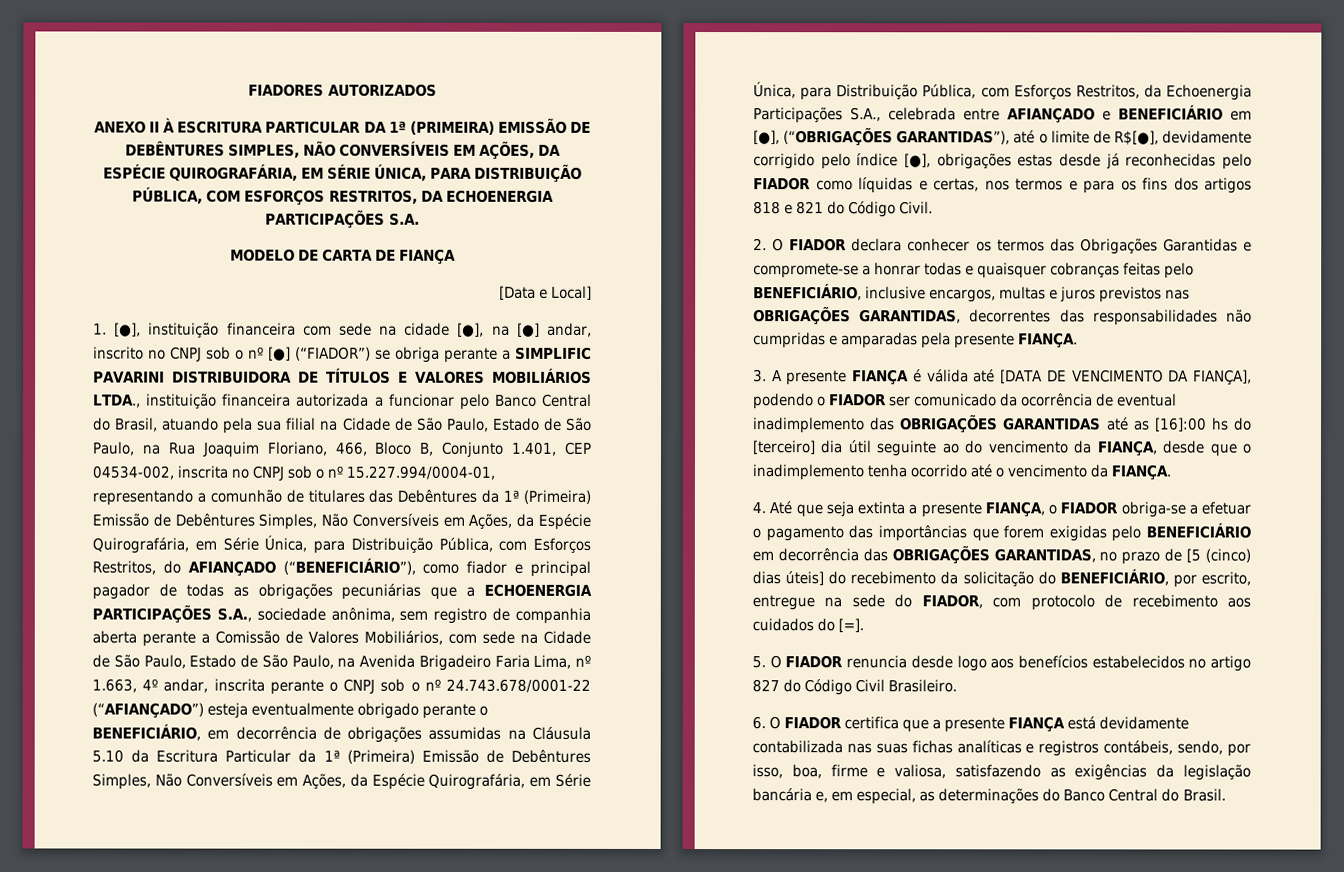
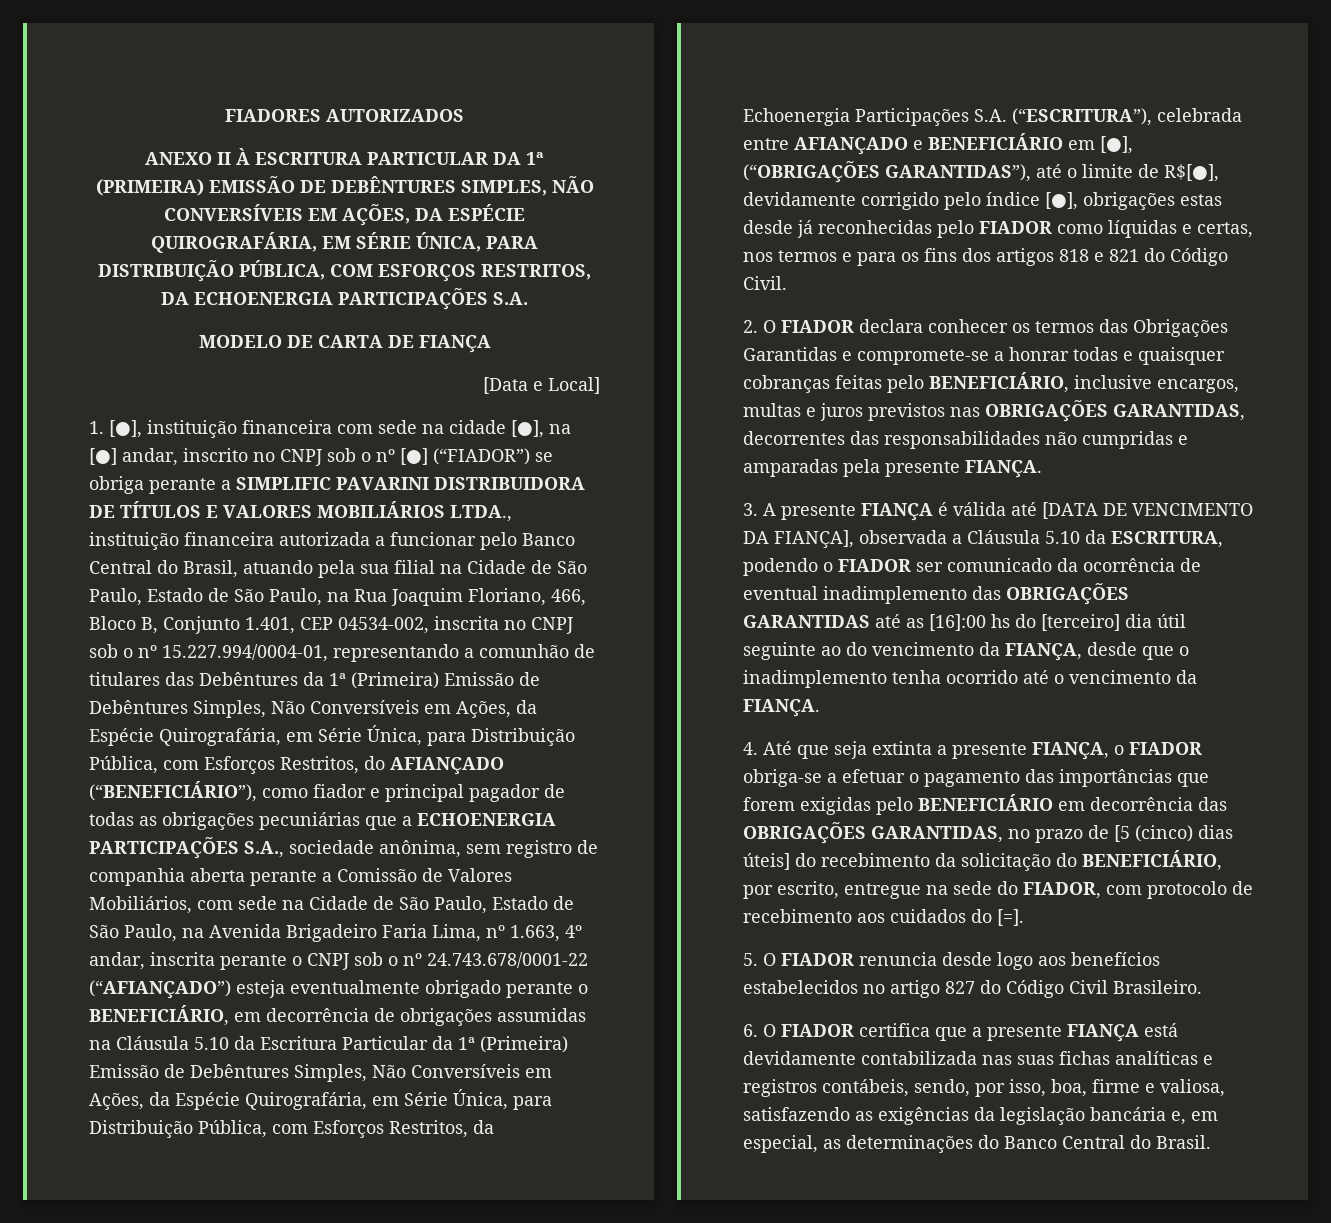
- 1. [●], instituição financeira com sede na cidade [●], na [●] andar, inscrito no CNPJ sob o nº [●] (“FIADOR”) se obriga perante a SIMPLIFIC PAVARINI DISTRIBUIDORA DE TÍTULOS E VALORES MOBILIÁRIOS LTDA., instituição financeira autorizada a funcionar pelo Banco Central do Brasil, atuando pela sua filial na Cidade de São Paulo, Estado de São Paulo, na Rua Joaquim Floriano, 466, Bloco B, Conjunto 1.401, CEP 04534-002, inscrita no CNPJ sob o nº 15.227.994/0004-01, representando a comunhão de titulares das Debêntures da 1ª (Primeira) Emissão de Debêntures Simples, Não Conversíveis em Ações, da Espécie Quirografária, em Série Única, para Distribuição Pública, com Esforços Restritos, do AFIANÇADO (“BENEFICIÁRIO”), como fiador e principal pagador de todas as obrigações pecuniárias que a ECHOENERGIA PARTICIPAÇÕES S.A., sociedade anônima, sem registro de companhia aberta perante a Comissão de Valores Mobiliários, com sede na Cidade de São Paulo, Estado de São Paulo, na Avenida Brigadeiro Faria Lima, nº 1.663, 4º andar, inscrita perante o CNPJ sob o nº 24.743.678/0001-22 (“AFIANÇADO”) esteja eventualmente obrigado perante o BENEFICIÁRIO, em decorrência de obrigações assumidas na Cláusula 5.10 da Escritura Particular da 1ª (Primeira) Emissão de Debêntures Simples, Não Conversíveis em Ações, da Espécie Quirografária, em Série Única, para Distribuição Pública, com Esforços Restritos, da Echoenergia Participações S.A., celebrada entre AFIANÇADO e BENEFICIÁRIO em [●], (“OBRIGAÇÕES GARANTIDAS”), até o limite de R$[●], devidamente corrigido pelo índice [●], obrigações estas desde já reconhecidas pelo FIADOR como líquidas e certas, nos termos e para os fins dos artigos 818 e 821 do Código Civil.
+ 1. [●], instituição financeira com sede na cidade [●], na [●] andar, inscrito no CNPJ sob o nº [●] (“FIADOR”) se obriga perante a SIMPLIFIC PAVARINI DISTRIBUIDORA DE TÍTULOS E VALORES MOBILIÁRIOS LTDA., instituição financeira autorizada a funcionar pelo Banco Central do Brasil, atuando pela sua filial na Cidade de São Paulo, Estado de São Paulo, na Rua Joaquim Floriano, 466, Bloco B, Conjunto 1.401, CEP 04534-002, inscrita no CNPJ sob o nº 15.227.994/0004-01, representando a comunhão de titulares das Debêntures da 1ª (Primeira) Emissão de Debêntures Simples, Não Conversíveis em Ações, da Espécie Quirografária, em Série Única, para Distribuição Pública, com Esforços Restritos, do AFIANÇADO (“BENEFICIÁRIO”), como fiador e principal pagador de todas as obrigações pecuniárias que a ECHOENERGIA PARTICIPAÇÕES S.A., sociedade anônima, sem registro de companhia aberta perante a Comissão de Valores Mobiliários, com sede na Cidade de São Paulo, Estado de São Paulo, na Avenida Brigadeiro Faria Lima, nº 1.663, 4º andar, inscrita perante o CNPJ sob o nº 24.743.678/0001-22 (“AFIANÇADO”) esteja eventualmente obrigado perante o BENEFICIÁRIO, em decorrência de obrigações assumidas na Cláusula 5.10 da Escritura Particular da 1ª (Primeira) Emissão de Debêntures Simples, Não Conversíveis em Ações, da Espécie Quirografária, em Série Única, para Distribuição Pública, com Esforços Restritos, da Echoenergia Participações S.A. (“ESCRITURA”), celebrada entre AFIANÇADO e BENEFICIÁRIO em [●], (“OBRIGAÇÕES GARANTIDAS”), até o limite de R$[●], devidamente corrigido pelo índice [●], obrigações estas desde já reconhecidas pelo FIADOR como líquidas e certas, nos termos e para os fins dos artigos 818 e 821 do Código Civil.
- 3. A presente FIANÇA é válida até [DATA DE VENCIMENTO DA FIANÇA], podendo o FIADOR ser comunicado da ocorrência de eventual inadimplemento das OBRIGAÇÕES GARANTIDAS até as [16]:00 hs do [terceiro] dia útil seguinte ao do vencimento da FIANÇA, desde que o inadimplemento tenha ocorrido até o vencimento da FIANÇA.
+ 3. A presente FIANÇA é válida até [DATA DE VENCIMENTO DA FIANÇA], observada a Cláusula 5.10 da ESCRITURA, podendo o FIADOR ser comunicado da ocorrência de eventual inadimplemento das OBRIGAÇÕES GARANTIDAS até as [16]:00 hs do [terceiro] dia útil seguinte ao do vencimento da FIANÇA, desde que o inadimplemento tenha ocorrido até o vencimento da FIANÇA.

